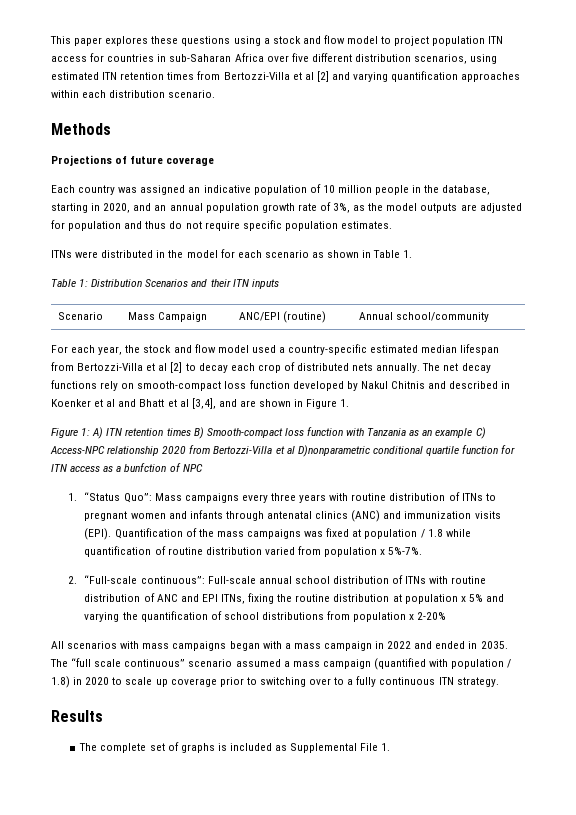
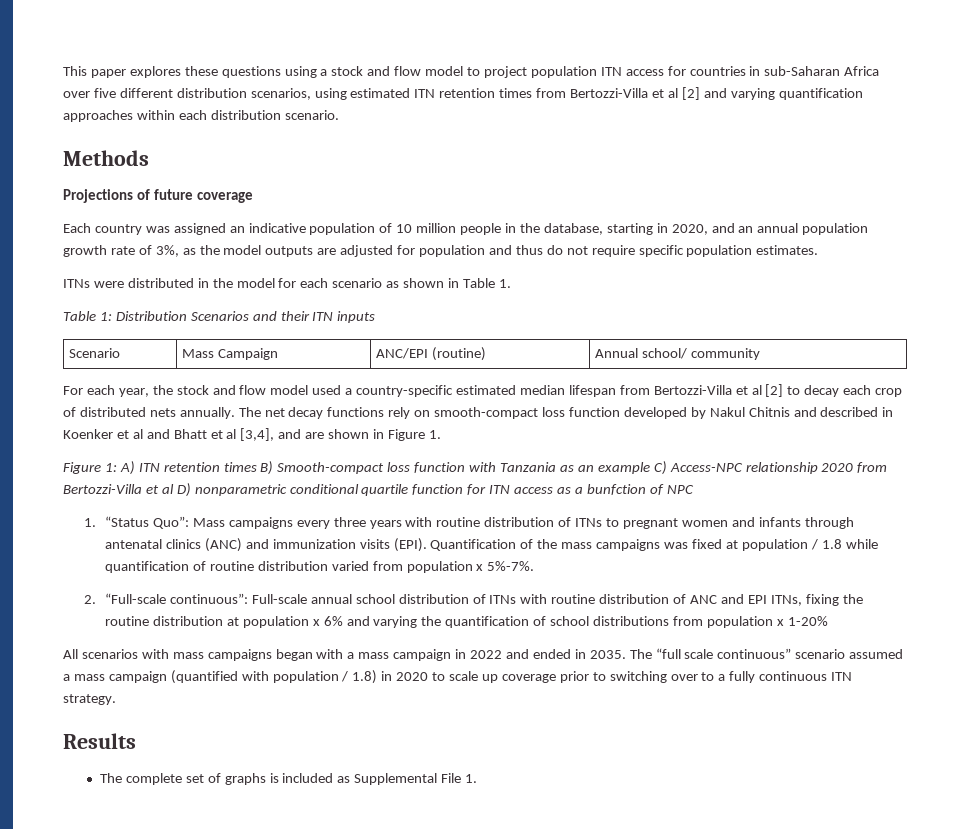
- Scenario | Mass Campaign | ANC/EPI (routine) | Annual school/community
+ Scenario | Mass Campaign | ANC/EPI (routine) | Annual school/ community
- Figure 1: A) ITN retention times B) Smooth-compact loss function with Tanzania as an example C) Access-NPC relationship 2020 from Bertozzi-Villa et al D)nonparametric conditional quartile function for ITN access as a bunfction of NPC
+ Figure 1: A) ITN retention times B) Smooth-compact loss function with Tanzania as an example C) Access-NPC relationship 2020 from Bertozzi-Villa et al D) nonparametric conditional quartile function for ITN access as a bunfction of NPC
- 2. “Full-scale continuous”: Full-scale annual school distribution of ITNs with routine distribution of ANC and EPI ITNs, fixing the routine distribution at population x 5% and varying the quantification of school distributions from population x 2-20%
+ 2. “Full-scale continuous”: Full-scale annual school distribution of ITNs with routine distribution of ANC and EPI ITNs, fixing the routine distribution at population x 6% and varying the quantification of school distributions from population x 1-20%

